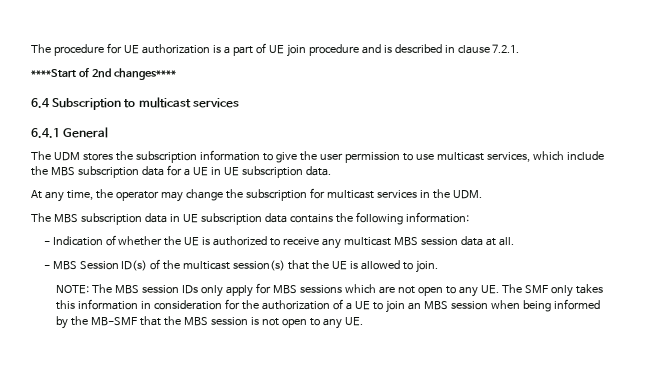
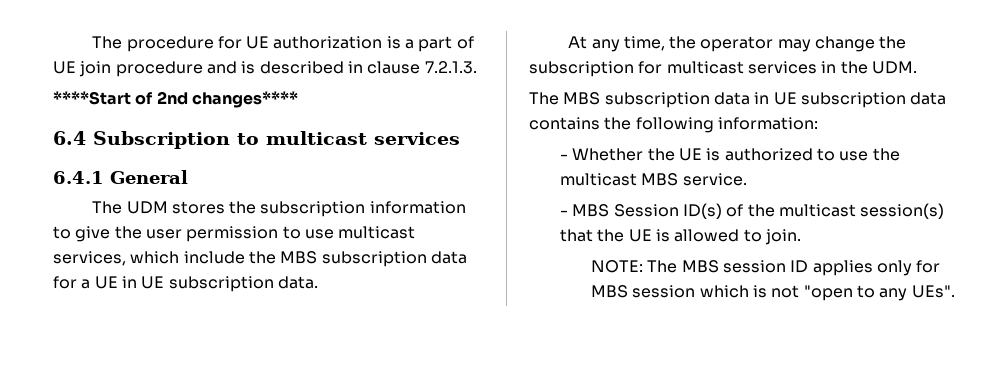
- The procedure for UE authorization is a part of UE join procedure and is described in clause 7.2.1.
+ The procedure for UE authorization is a part of UE join procedure and is described in clause 7.2.1.3.
- - Indication of whether the UE is authorized to receive any multicast MBS session data at all.
+ - Whether the UE is authorized to use the multicast MBS service.
- NOTE: The MBS session IDs only apply for MBS sessions which are not open to any UE. The SMF only takes this information in consideration for the authorization of a UE to join an MBS session when being informed by the MB-SMF that the MBS session is not open to any UE.
+ NOTE: The MBS session ID applies only for MBS session which is not "open to any UEs".

